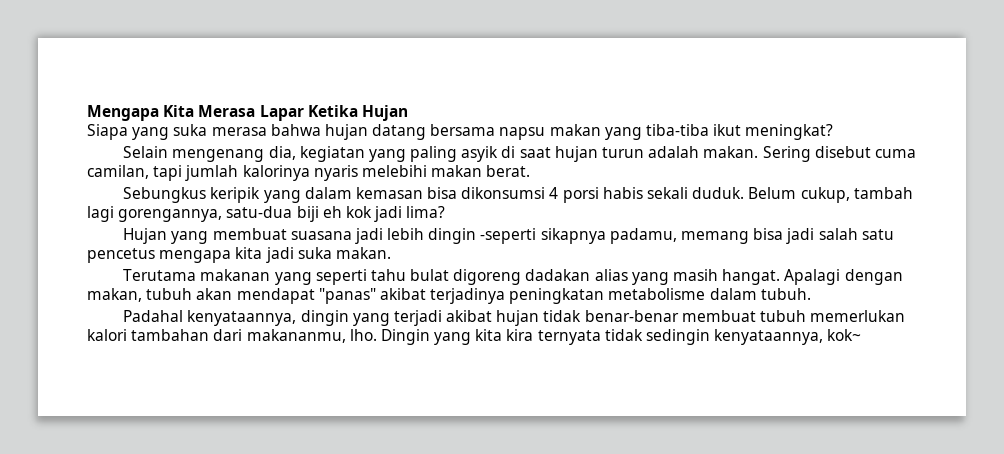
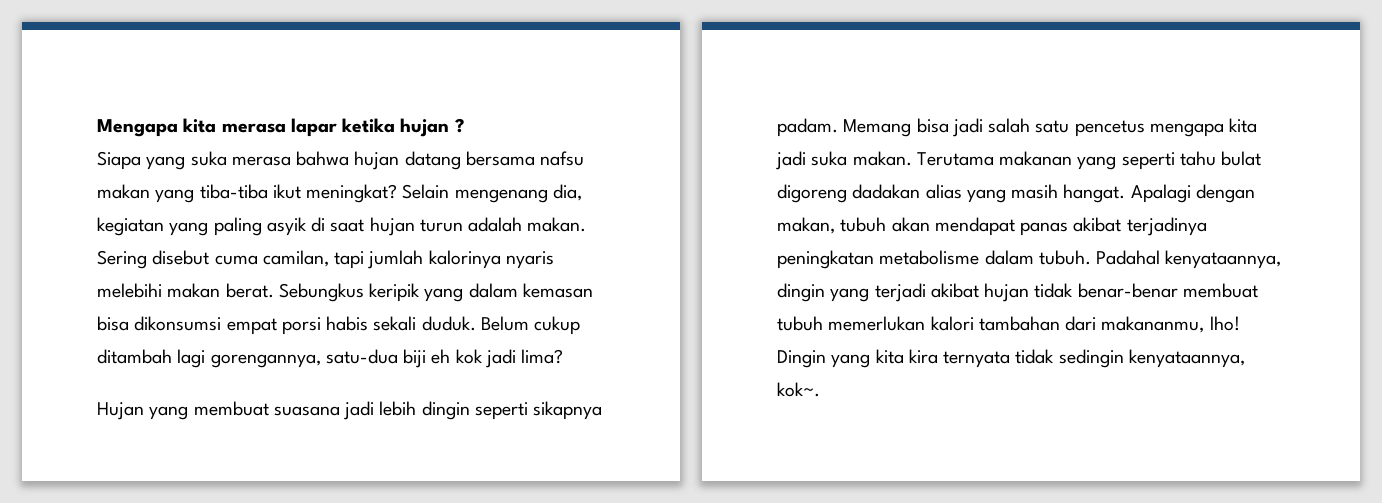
- Mengapa Kita Merasa Lapar Ketika Hujan
+ Mengapa kita merasa lapar ketika hujan ?
- Siapa yang suka merasa bahwa hujan datang bersama napsu makan yang tiba-tiba ikut meningkat?
- Selain mengenang dia, kegiatan yang paling asyik di saat hujan turun adalah makan.
+ Siapa yang suka merasa bahwa hujan datang bersama nafsu makan yang tiba-tiba ikut meningkat? Selain mengenang dia, kegiatan yang paling asyik di saat hujan turun adalah makan.
- Sering disebut cuma camilan, tapi jumlah kalorinya nyaris melebihi makan berat.
- Sebungkus keripik yang dalam kemasan bisa dikonsumsi 4 porsi habis sekali duduk.
+ Sering disebut cuma camilan, tapi jumlah kalorinya nyaris melebihi makan berat. Sebungkus keripik yang dalam kemasan bisa dikonsumsi empat porsi habis sekali duduk.
- Belum cukup, tambah lagi gorengannya, satu-dua biji eh kok jadi lima?
+ Belum cukup ditambah lagi gorengannya, satu-dua biji eh kok jadi lima?
- Hujan yang membuat suasana jadi lebih dingin -seperti sikapnya padamu, memang bisa jadi salah satu pencetus mengapa kita jadi suka makan.
- Terutama makanan yang seperti tahu bulat digoreng dadakan alias yang masih hangat.
+ Hujan yang membuat suasana jadi lebih dingin seperti sikapnya padam. Memang bisa jadi salah satu pencetus mengapa kita jadi suka makan. Terutama makanan yang seperti tahu bulat digoreng dadakan alias yang masih hangat.
- Apalagi dengan makan, tubuh akan mendapat "panas" akibat terjadinya peningkatan metabolisme dalam tubuh.
- Padahal kenyataannya, dingin yang terjadi akibat hujan tidak benar-benar membuat tubuh memerlukan kalori tambahan dari makananmu, lho.
+ Apalagi dengan makan, tubuh akan mendapat panas akibat terjadinya peningkatan metabolisme dalam tubuh. Padahal kenyataannya, dingin yang terjadi akibat hujan tidak benar-benar membuat tubuh memerlukan kalori tambahan dari makananmu, lho!
- Dingin yang kita kira ternyata tidak sedingin kenyataannya, kok~
+ Dingin yang kita kira ternyata tidak sedingin kenyataannya, kok~.

